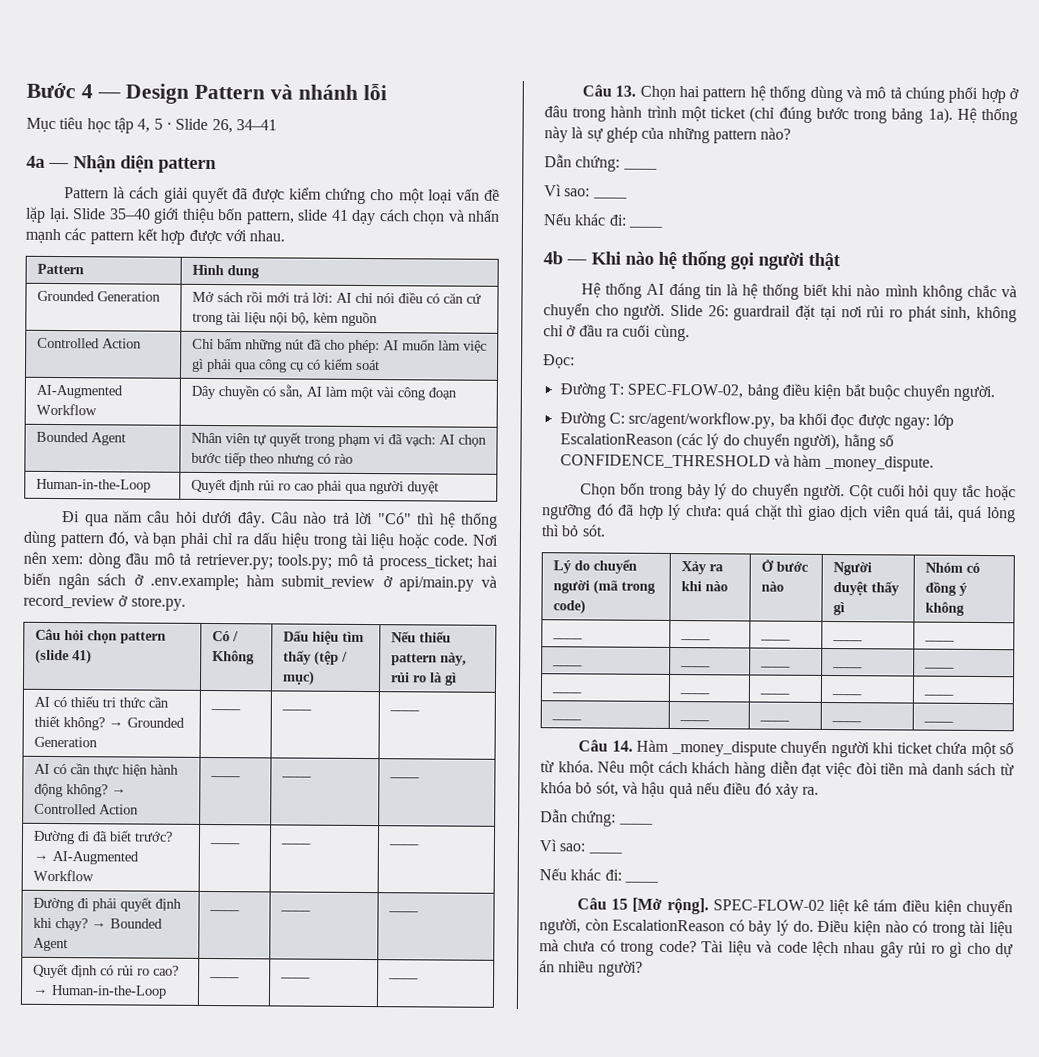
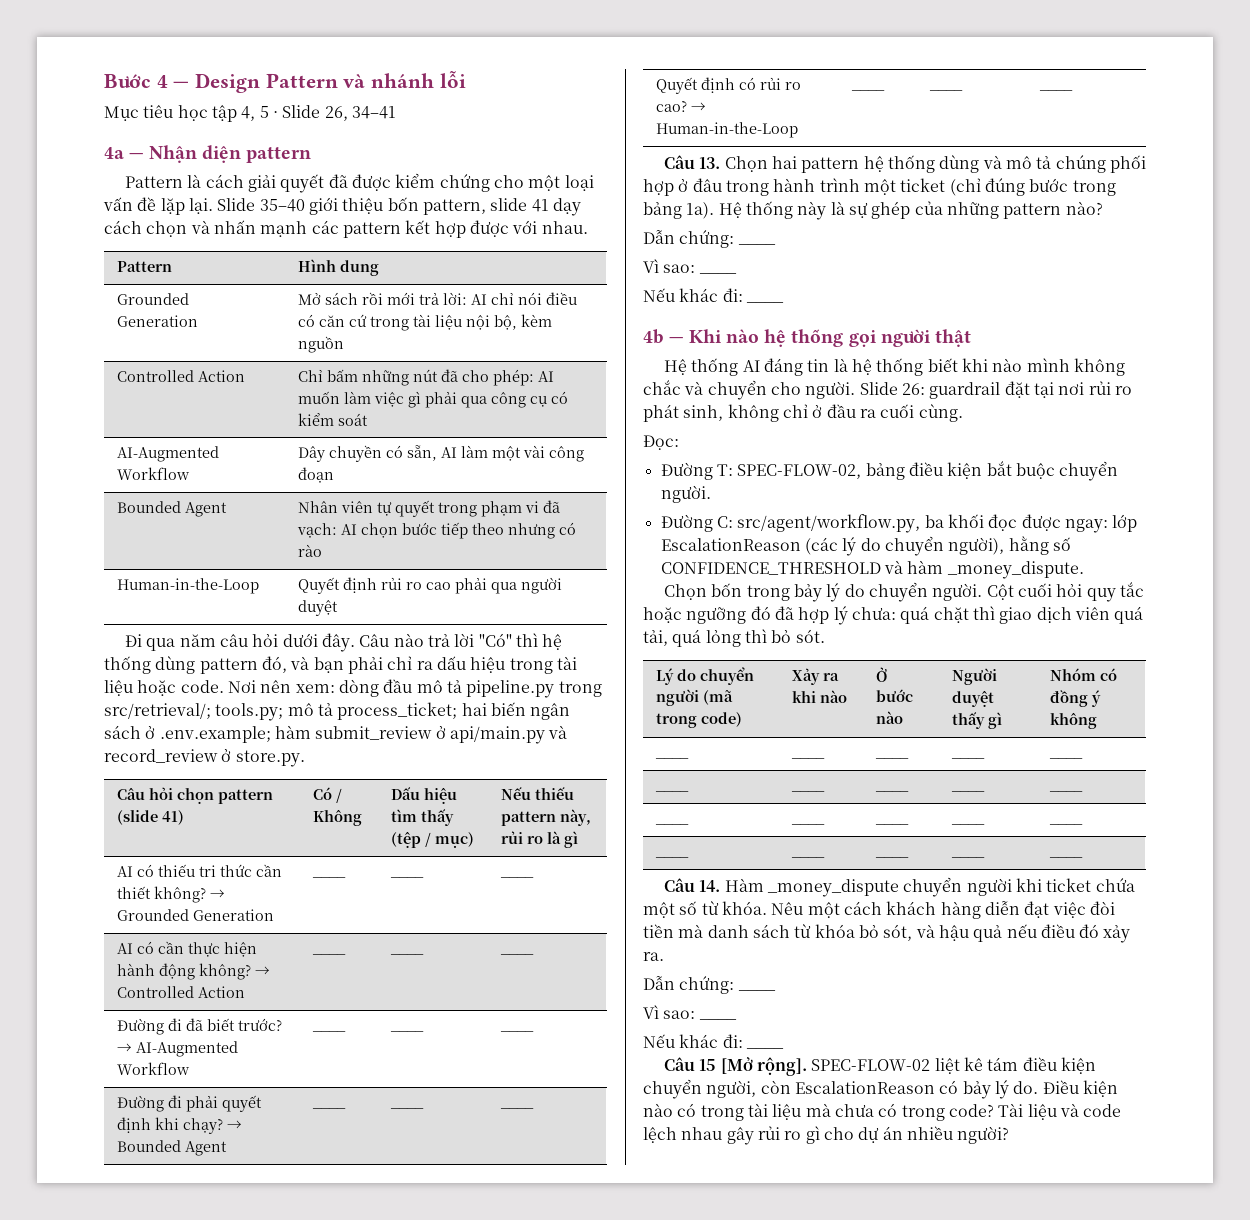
- Nơi nên xem: dòng đầu mô tả retriever.py; tools.py; mô tả process_ticket; hai biến ngân sách ở .env.example; hàm submit_review ở api/main.py và record_review ở store.py.
+ Nơi nên xem: dòng đầu mô tả pipeline.py trong src/retrieval/; tools.py; mô tả process_ticket; hai biến ngân sách ở .env.example; hàm submit_review ở api/main.py và record_review ở store.py.

